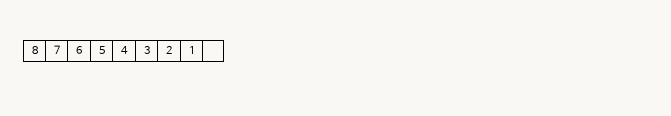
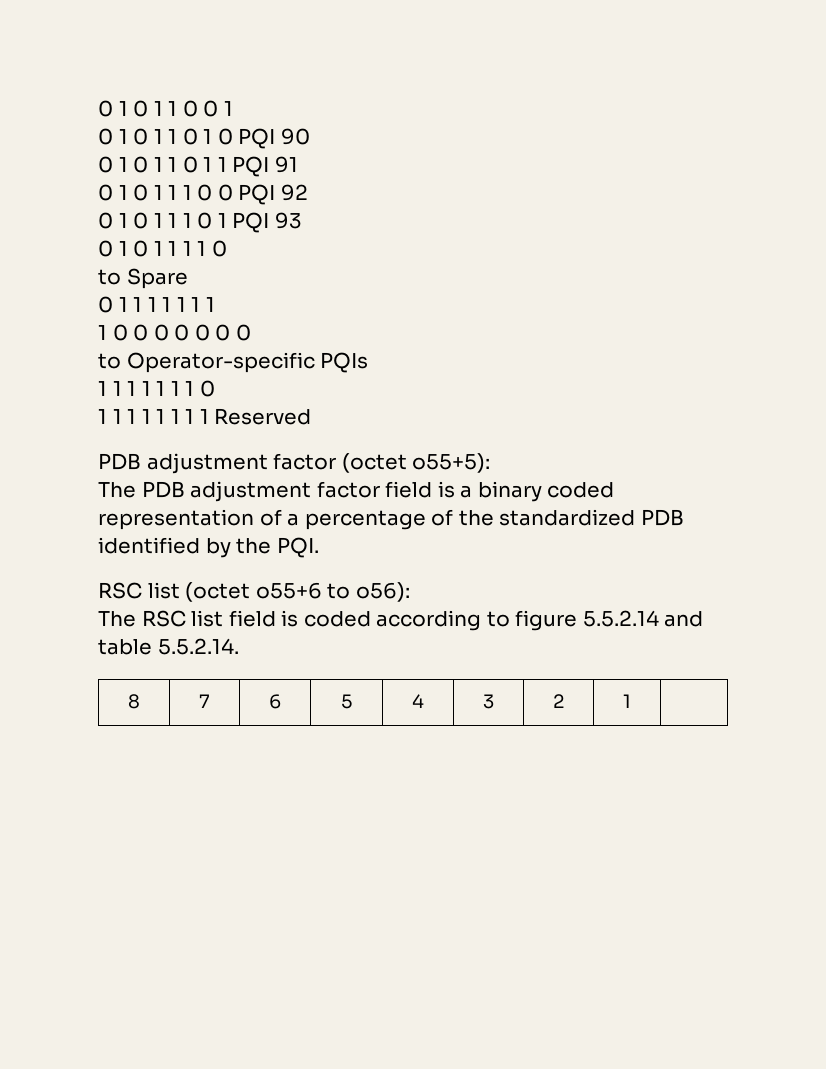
+ 0 1 0 1 1 0 0 1
+ 0 1 0 1 1 0 1 0 PQI 90
+ 0 1 0 1 1 0 1 1 PQI 91
+ 0 1 0 1 1 1 0 0 PQI 92
+ 0 1 0 1 1 1 0 1 PQI 93
+ 0 1 0 1 1 1 1 0
+ to Spare
+ 0 1 1 1 1 1 1 1
+ 1 0 0 0 0 0 0 0
+ to Operator-specific PQIs
+ 1 1 1 1 1 1 1 0
+ 1 1 1 1 1 1 1 1 Reserved
+ PDB adjustment factor (octet o55+5):
+ The PDB adjustment factor field is a binary coded representation of a percentage of the standardized PDB identified by the PQI.
+ RSC list (octet o55+6 to o56):
+ The RSC list field is coded according to figure 5.5.2.14 and table 5.5.2.14.

